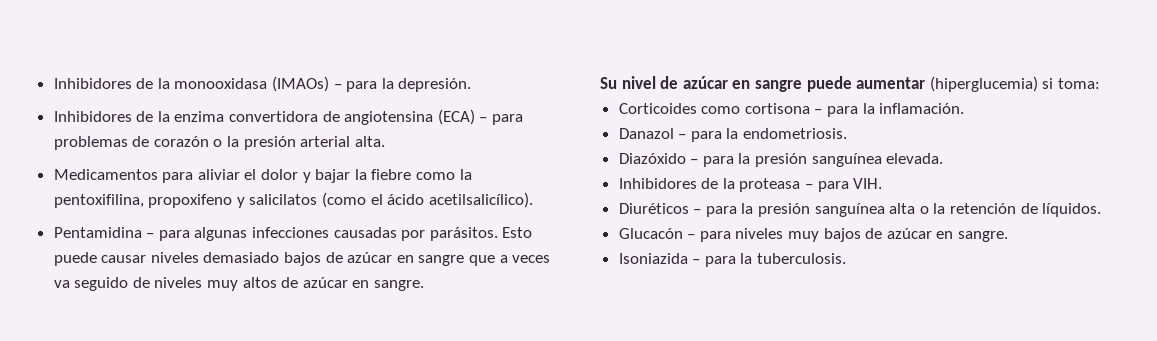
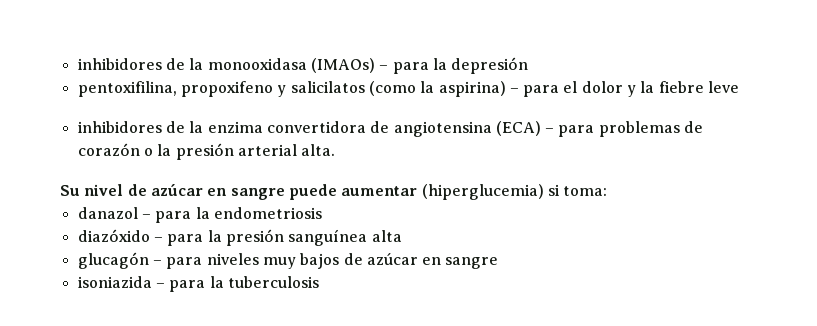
- Inhibidores de la monooxidasa (IMAOs) – para la depresión.
- Inhibidores de la enzima convertidora de angiotensina (ECA) – para problemas de corazón o la presión arterial alta.
+ inhibidores de la monooxidasa (IMAOs) – para la depresión
+ pentoxifilina, propoxifeno y salicilatos (como la aspirina) – para el dolor y la fiebre leve
+ inhibidores de la enzima convertidora de angiotensina (ECA) – para problemas de corazón o la presión arterial alta.
- Medicamentos para aliviar el dolor y bajar la fiebre como la pentoxifilina, propoxifeno y salicilatos (como el ácido acetilsalicílico).
- Pentamidina – para algunas infecciones causadas por parásitos. Esto puede causar niveles demasiado bajos de azúcar en sangre que a veces va seguido de niveles muy altos de azúcar en sangre.
- Corticoides como cortisona – para la inflamación.
- Danazol – para la endometriosis.
- Diazóxido – para la presión sanguínea elevada.
- Inhibidores de la proteasa – para VIH.
- Diuréticos – para la presión sanguínea alta o la retención de líquidos.
- Glucacón – para niveles muy bajos de azúcar en sangre.
- Isoniazida – para la tuberculosis.
+ danazol – para la endometriosis
+ diazóxido – para la presión sanguínea alta
+ glucagón – para niveles muy bajos de azúcar en sangre
+ isoniazida – para la tuberculosis

